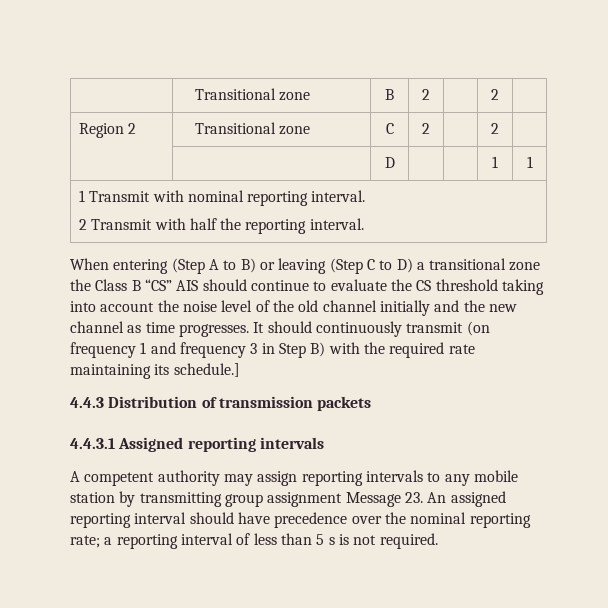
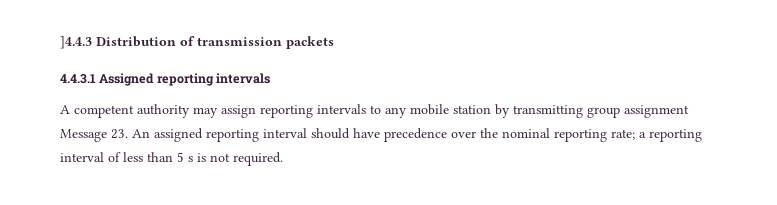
- | Transitional zone | B | 2 | | 2 |
- Region 2 | Transitional zone | C | 2 | | 2 |
- | | D | | | 1 | 1
- 1 Transmit with nominal reporting interval.
- 2 Transmit with half the reporting interval.
- When entering (Step A to B) or leaving (Step C to D) a transitional zone the Class B “CS” AIS should continue to evaluate the CS threshold taking into account the noise level of the old channel initially and the new channel as time progresses. It should continuously transmit (on frequency 1 and frequency 3 in Step B) with the required rate maintaining its schedule.]
- 4.4.3 Distribution of transmission packets
+ ]4.4.3 Distribution of transmission packets

